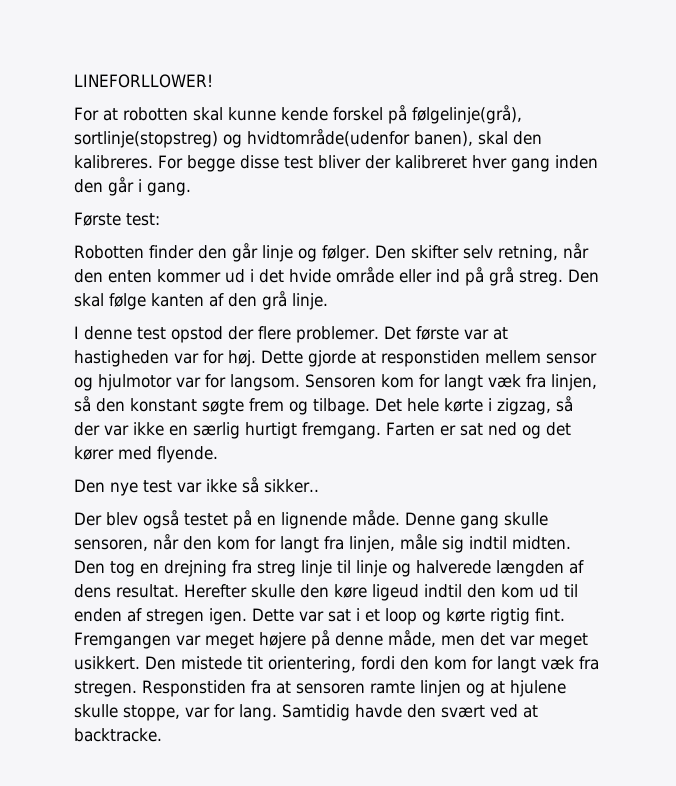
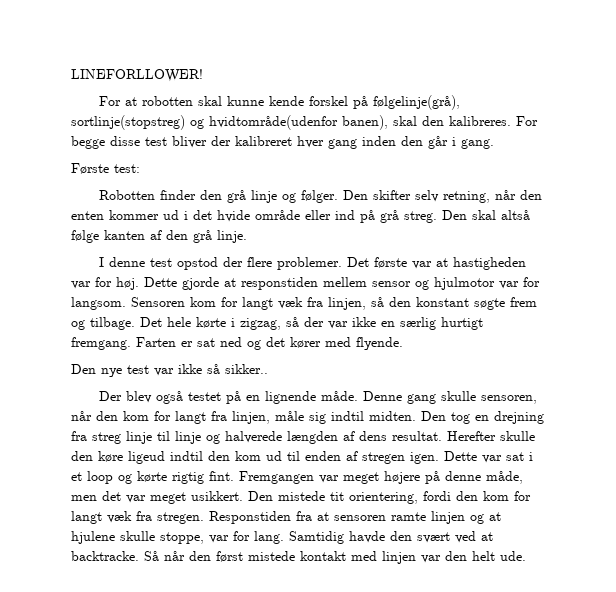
- Robotten finder den går linje og følger.
+ Robotten finder den grå linje og følger.
- Den skal følge kanten af den grå linje.
+ Den skal altså følge kanten af den grå linje.
+ Så når den først mistede kontakt med linjen var den helt ude.

